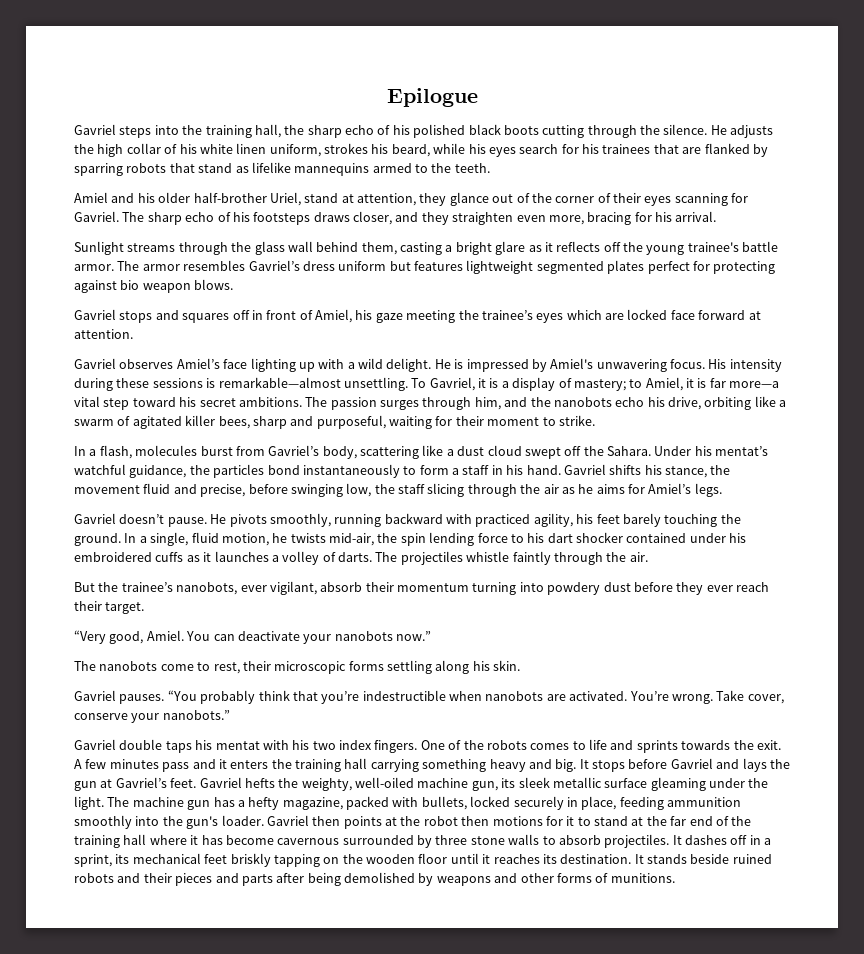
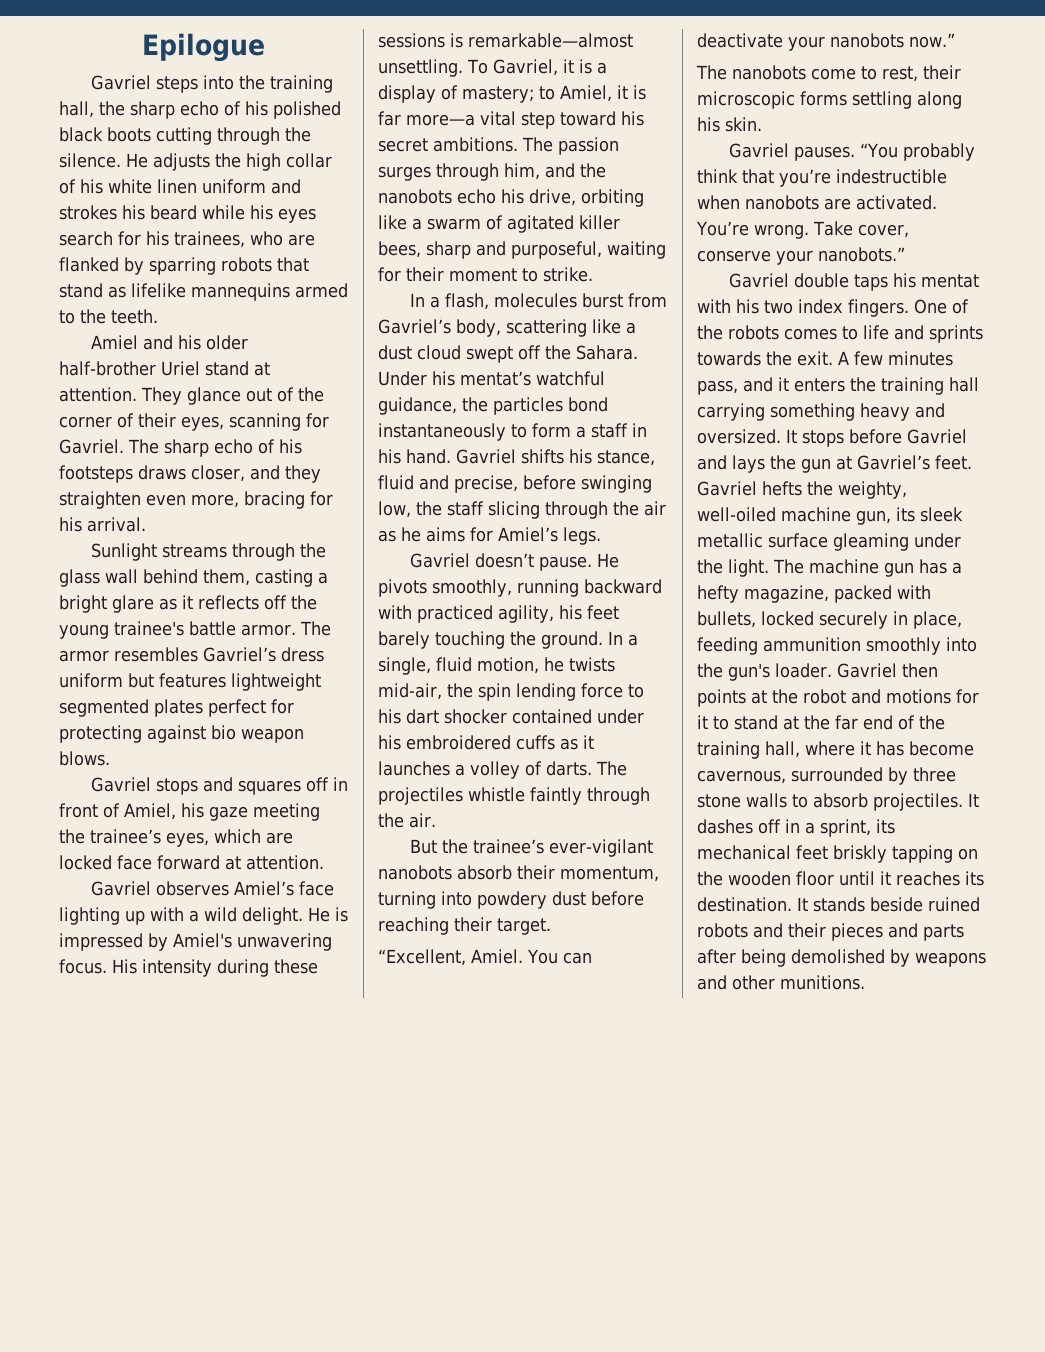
- He adjusts the high collar of his white linen uniform, strokes his beard, while his eyes search for his trainees that are flanked by sparring robots that stand as lifelike mannequins armed to the teeth.
+ He adjusts the high collar of his white linen uniform and strokes his beard while his eyes search for his trainees, who are flanked by sparring robots that stand as lifelike mannequins armed to the teeth.
- Amiel and his older half-brother Uriel, stand at attention, they glance out of the corner of their eyes scanning for Gavriel.
+ Amiel and his older half-brother Uriel stand at attention. They glance out of the corner of their eyes, scanning for Gavriel.
- Gavriel stops and squares off in front of Amiel, his gaze meeting the trainee’s eyes which are locked face forward at attention.
+ Gavriel stops and squares off in front of Amiel, his gaze meeting the trainee’s eyes, which are locked face forward at attention.
- Gavriel shifts his stance, the movement fluid and precise, before swinging low, the staff slicing through the air as he aims for Amiel’s legs.
+ Gavriel shifts his stance, fluid and precise, before swinging low, the staff slicing through the air as he aims for Amiel’s legs.
- But the trainee’s nanobots, ever vigilant, absorb their momentum turning into powdery dust before they ever reach their target.
+ But the trainee’s ever-vigilant nanobots absorb their momentum, turning into powdery dust before reaching their target.
- “Very good, Amiel.
+ “Excellent, Amiel.
- A few minutes pass and it enters the training hall carrying something heavy and big.
+ A few minutes pass, and it enters the training hall carrying something heavy and oversized.
- Gavriel then points at the robot then motions for it to stand at the far end of the training hall where it has become cavernous surrounded by three stone walls to absorb projectiles.
+ Gavriel then points at the robot and motions for it to stand at the far end of the training hall, where it has become cavernous, surrounded by three stone walls to absorb projectiles.
- It stands beside ruined robots and their pieces and parts after being demolished by weapons and other forms of munitions.
+ It stands beside ruined robots and their pieces and parts after being demolished by weapons and other munitions.

